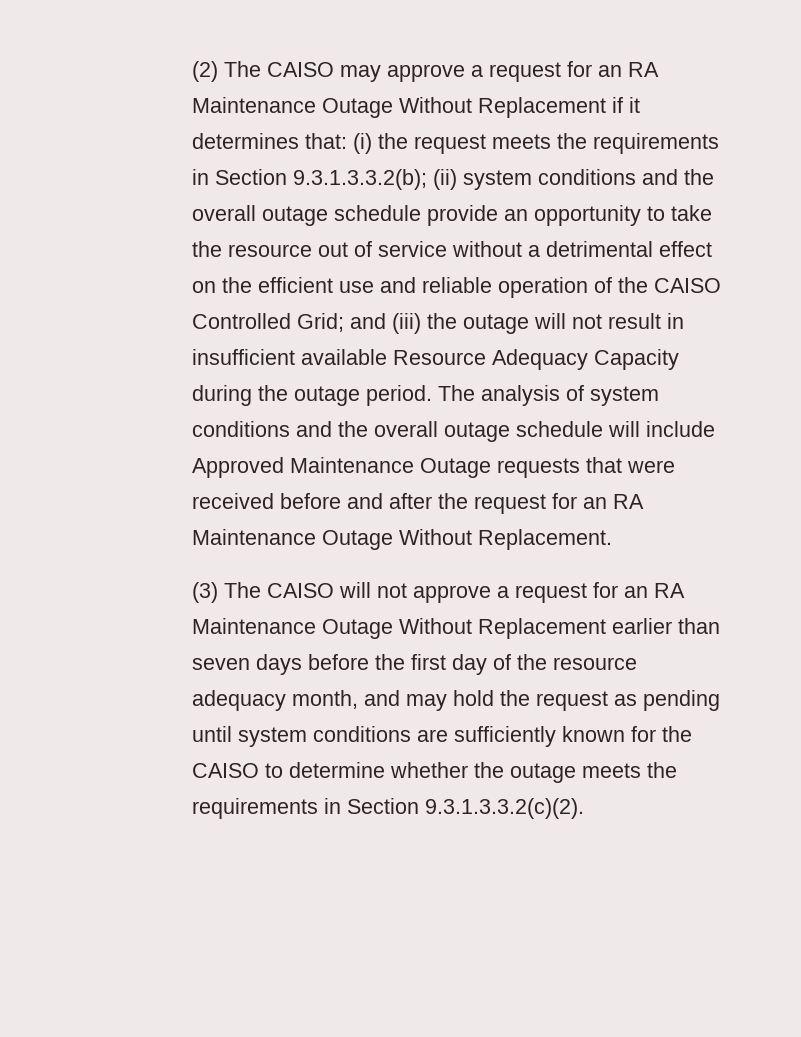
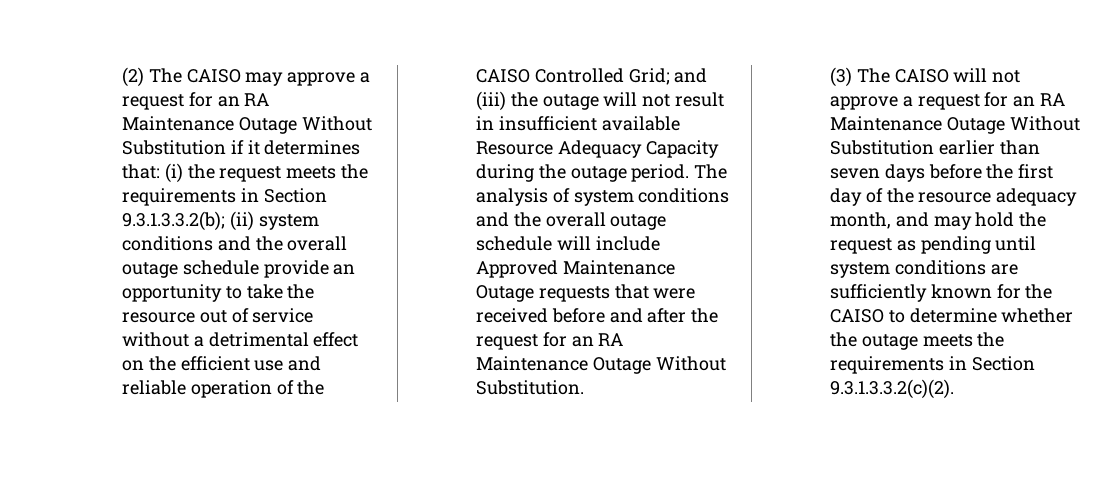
- (2) The CAISO may approve a request for an RA Maintenance Outage Without Replacement if it determines that:
+ (2) The CAISO may approve a request for an RA Maintenance Outage Without Substitution if it determines that:
- The analysis of system conditions and the overall outage schedule will include Approved Maintenance Outage requests that were received before and after the request for an RA Maintenance Outage Without Replacement.
+ The analysis of system conditions and the overall outage schedule will include Approved Maintenance Outage requests that were received before and after the request for an RA Maintenance Outage Without Substitution.
- (3) The CAISO will not approve a request for an RA Maintenance Outage Without Replacement earlier than seven days before the first day of the resource adequacy month, and may hold the request as pending until system conditions are sufficiently known for the CAISO to determine whether the outage meets the requirements in Section 9.3.1.3.3.2(c)(2).
+ (3) The CAISO will not approve a request for an RA Maintenance Outage Without Substitution earlier than seven days before the first day of the resource adequacy month, and may hold the request as pending until system conditions are sufficiently known for the CAISO to determine whether the outage meets the requirements in Section 9.3.1.3.3.2(c)(2).

